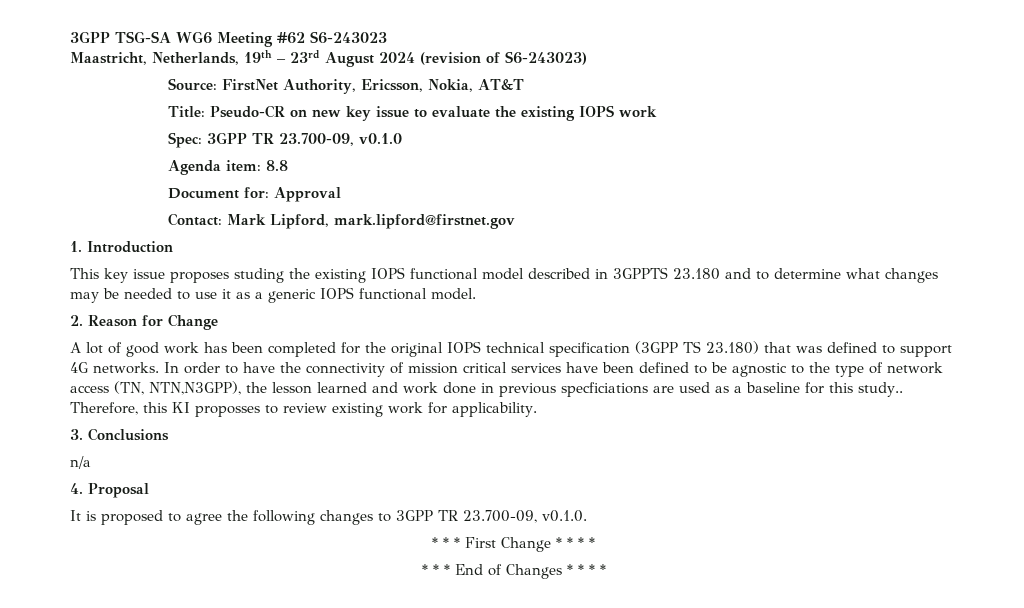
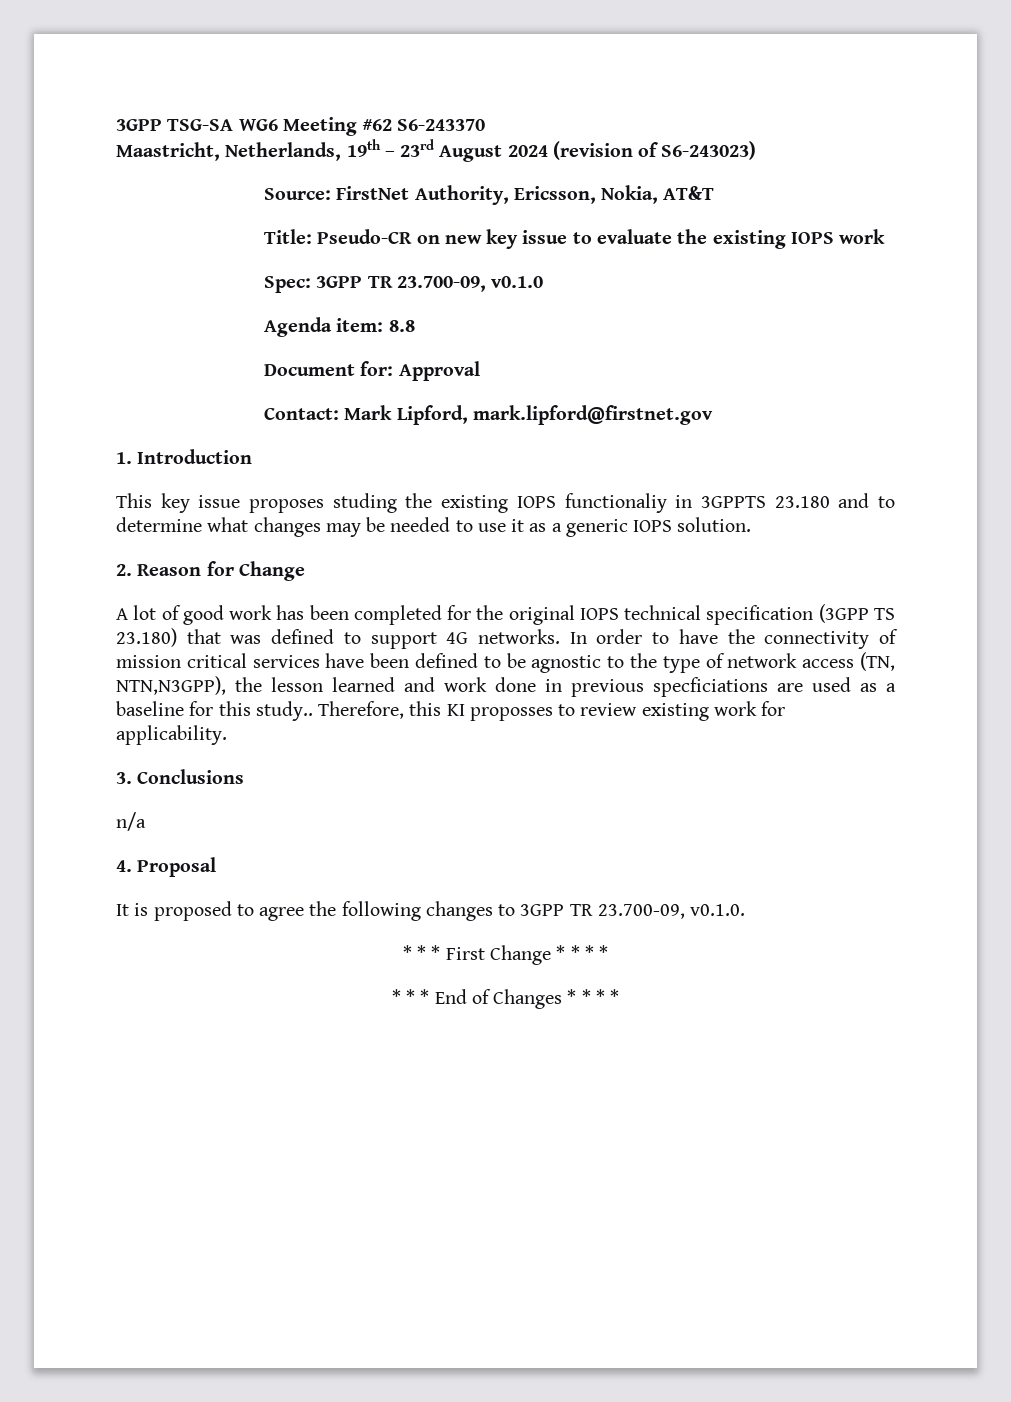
- 3GPP TSG-SA WG6 Meeting #62 S6-243023
+ 3GPP TSG-SA WG6 Meeting #62 S6-243370
- This key issue proposes studing the existing IOPS functional model described in 3GPPTS 23.180 and to determine what changes may be needed to use it as a generic IOPS functional model.
+ This key issue proposes studing the existing IOPS functionaliy in 3GPPTS 23.180 and to determine what changes may be needed to use it as a generic IOPS solution.

